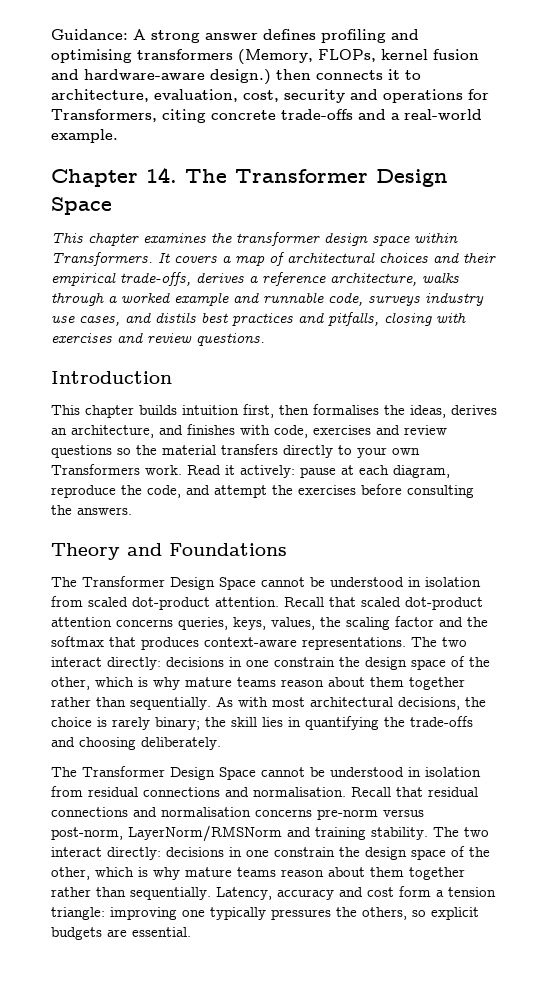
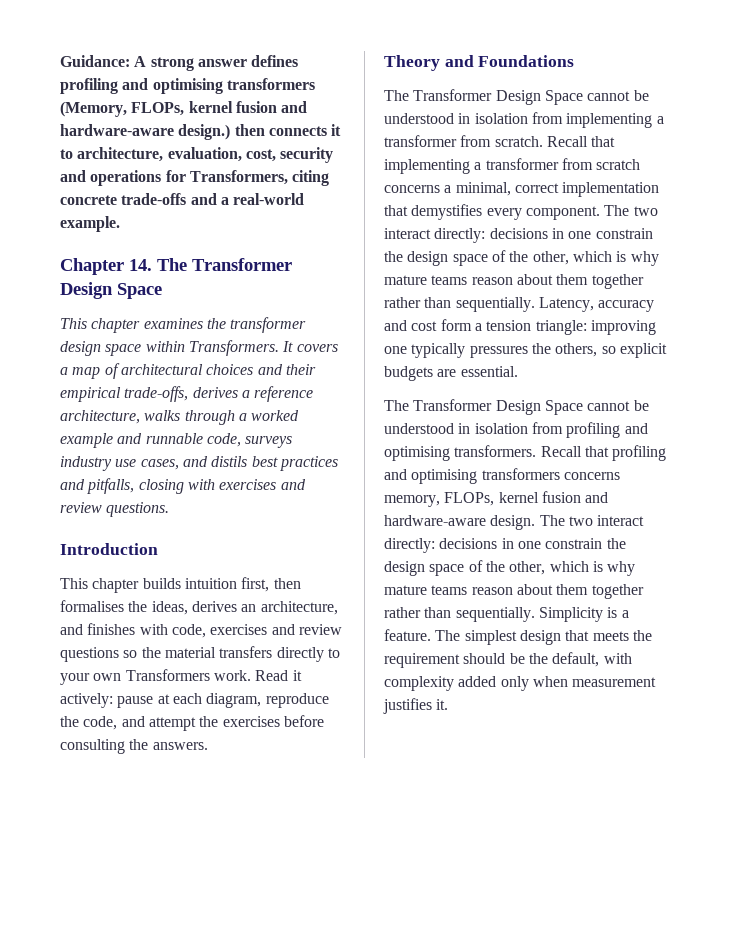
- The Transformer Design Space cannot be understood in isolation from scaled dot-product attention. Recall that scaled dot-product attention concerns queries, keys, values, the scaling factor and the softmax that produces context-aware representations. The two interact directly: decisions in one constrain the design space of the other, which is why mature teams reason about them together rather than sequentially. As with most architectural decisions, the choice is rarely binary; the skill lies in quantifying the trade-offs and choosing deliberately.
- The Transformer Design Space cannot be understood in isolation from residual connections and normalisation. Recall that residual connections and normalisation concerns pre-norm versus post-norm, LayerNorm/RMSNorm and training stability.
+ The Transformer Design Space cannot be understood in isolation from implementing a transformer from scratch. Recall that implementing a transformer from scratch concerns a minimal, correct implementation that demystifies every component.
+ The Transformer Design Space cannot be understood in isolation from profiling and optimising transformers. Recall that profiling and optimising transformers concerns memory, FLOPs, kernel fusion and hardware-aware design. The two interact directly: decisions in one constrain the design space of the other, which is why mature teams reason about them together rather than sequentially. Simplicity is a feature. The simplest design that meets the requirement should be the default, with complexity added only when measurement justifies it.

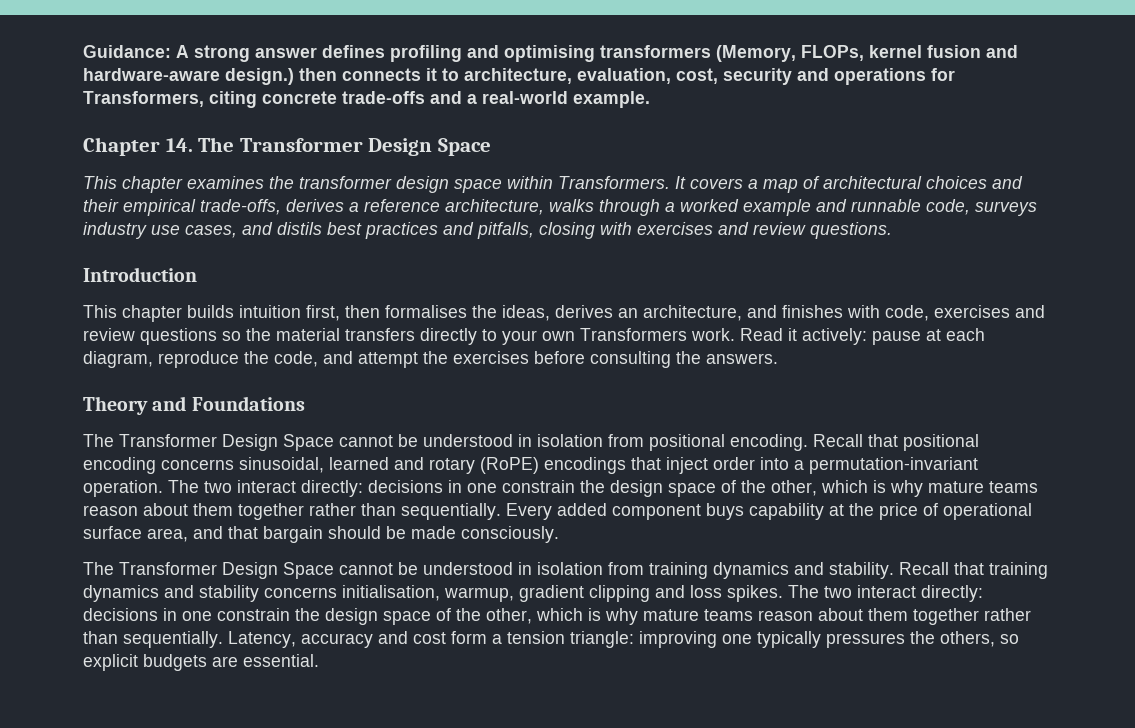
- The Transformer Design Space cannot be understood in isolation from implementing a transformer from scratch. Recall that implementing a transformer from scratch concerns a minimal, correct implementation that demystifies every component.
+ The Transformer Design Space cannot be understood in isolation from positional encoding. Recall that positional encoding concerns sinusoidal, learned and rotary (RoPE) encodings that inject order into a permutation-invariant operation. The two interact directly: decisions in one constrain the design space of the other, which is why mature teams reason about them together rather than sequentially. Every added component buys capability at the price of operational surface area, and that bargain should be made consciously.
+ The Transformer Design Space cannot be understood in isolation from training dynamics and stability. Recall that training dynamics and stability concerns initialisation, warmup, gradient clipping and loss spikes.
- The Transformer Design Space cannot be understood in isolation from profiling and optimising transformers. Recall that profiling and optimising transformers concerns memory, FLOPs, kernel fusion and hardware-aware design. The two interact directly: decisions in one constrain the design space of the other, which is why mature teams reason about them together rather than sequentially. Simplicity is a feature. The simplest design that meets the requirement should be the default, with complexity added only when measurement justifies it.

